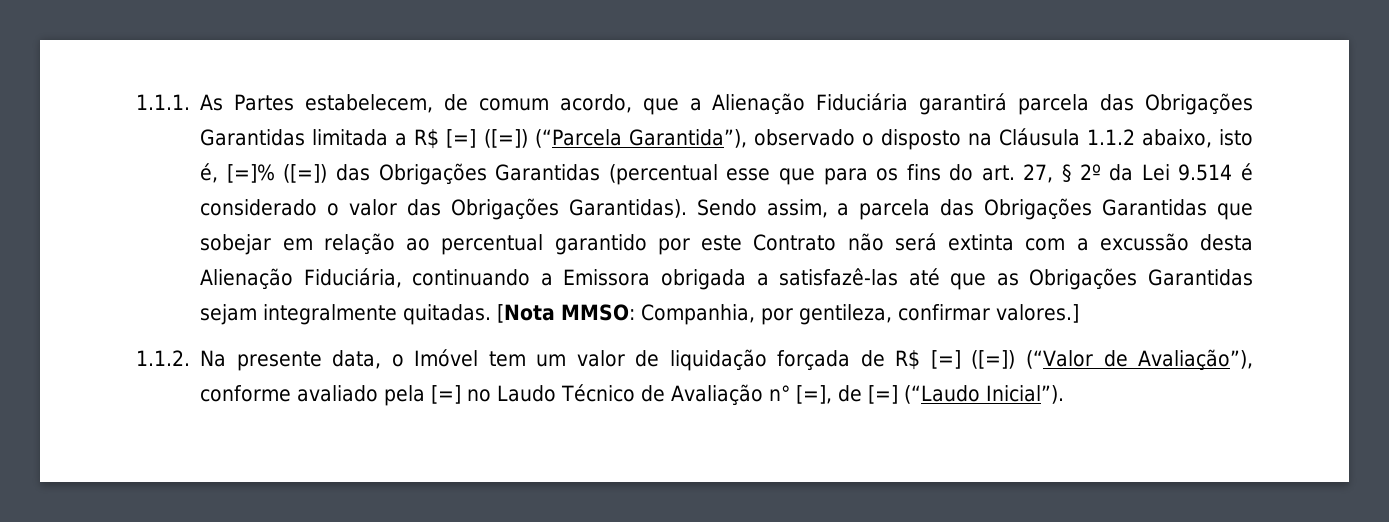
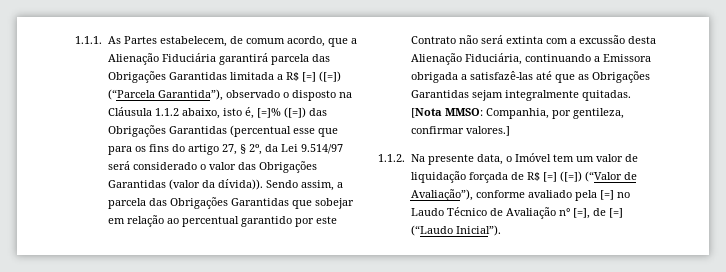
- 1.1.1. As Partes estabelecem, de comum acordo, que a Alienação Fiduciária garantirá parcela das Obrigações Garantidas limitada a R$ [=] ([=]) (“Parcela Garantida”), observado o disposto na Cláusula 1.1.2 abaixo, isto é, [=]% ([=]) das Obrigações Garantidas (percentual esse que para os fins do art. 27, § 2º da Lei 9.514 é considerado o valor das Obrigações Garantidas).
+ 1.1.1. As Partes estabelecem, de comum acordo, que a Alienação Fiduciária garantirá parcela das Obrigações Garantidas limitada a R$ [=] ([=]) (“Parcela Garantida”), observado o disposto na Cláusula 1.1.2 abaixo, isto é, [=]% ([=]) das Obrigações Garantidas (percentual esse que para os fins do artigo 27, § 2º, da Lei 9.514/97 será considerado o valor das Obrigações Garantidas (valor da dívida)).

